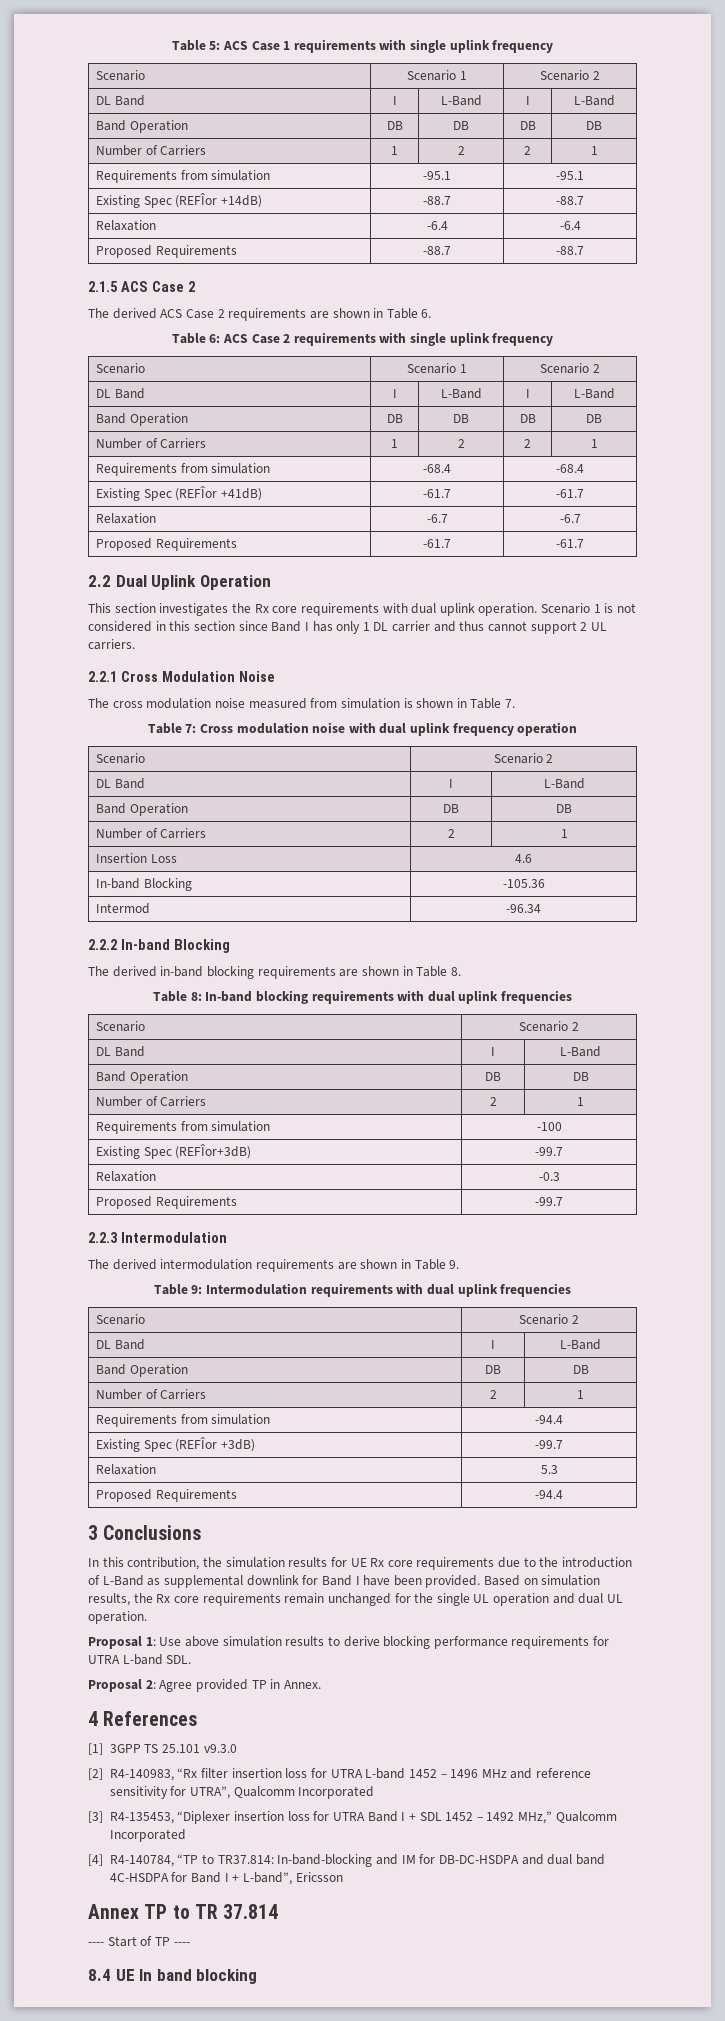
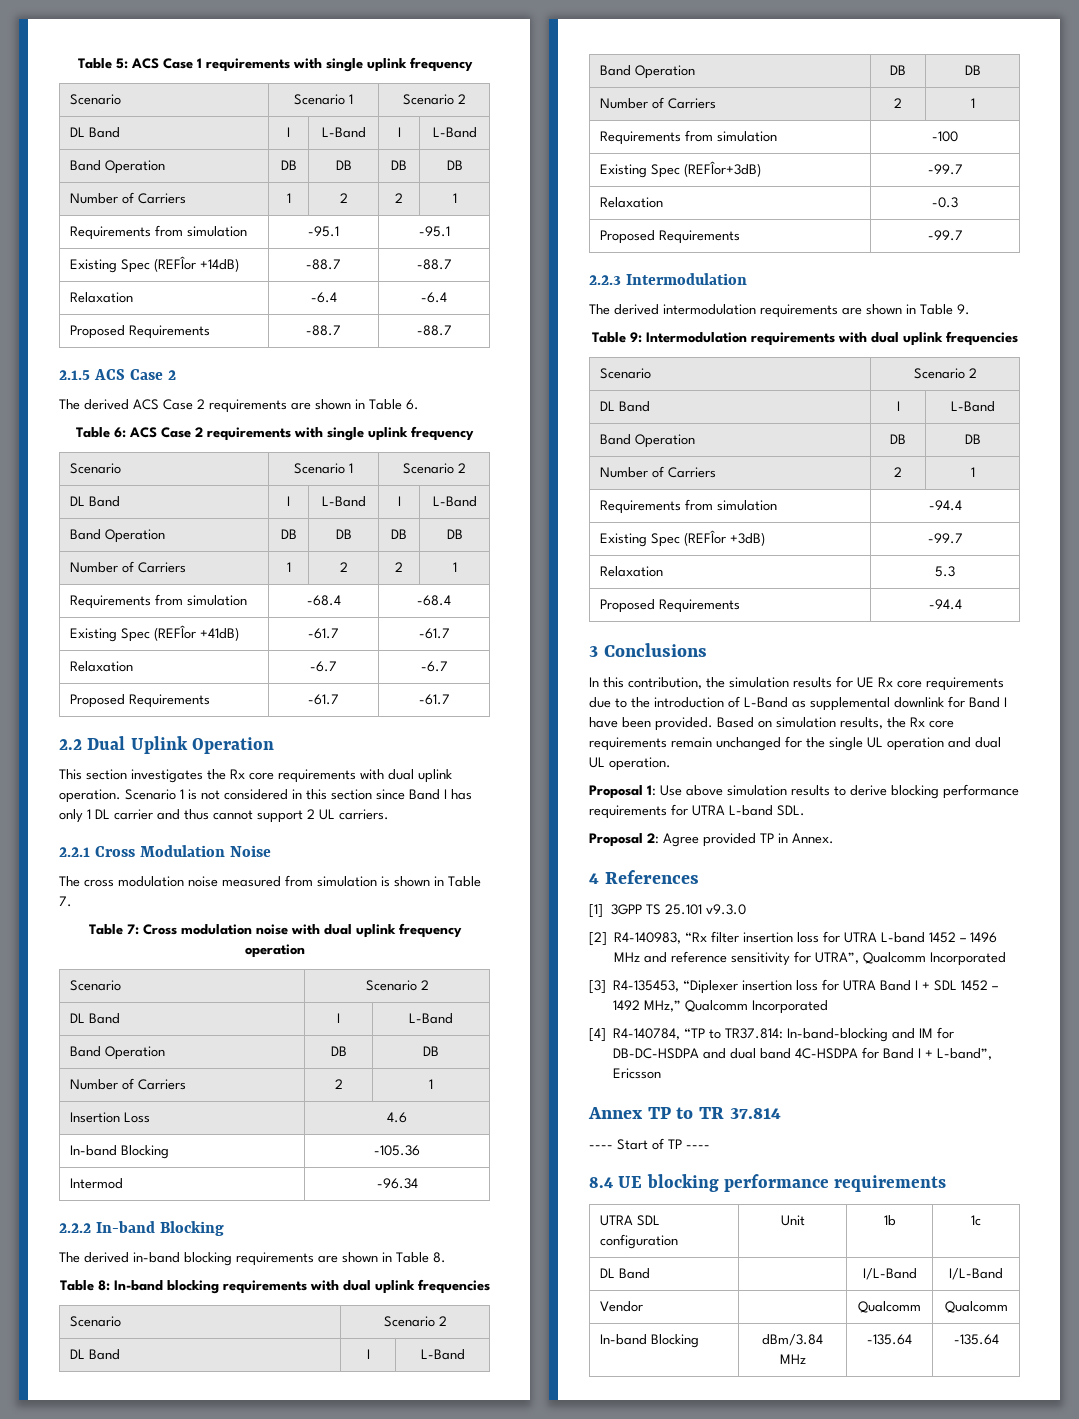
- 8.4 UE In band blocking
+ 8.4 UE blocking performance requirements
+ UTRA SDL configuration | Unit | 1b | 1c
+ DL Band | | I/L-Band | I/L-Band
+ Vendor | | Qualcomm | Qualcomm
+ In-band Blocking | dBm/3.84 MHz | -135.64 | -135.64

